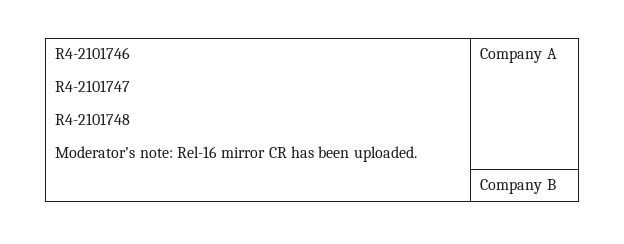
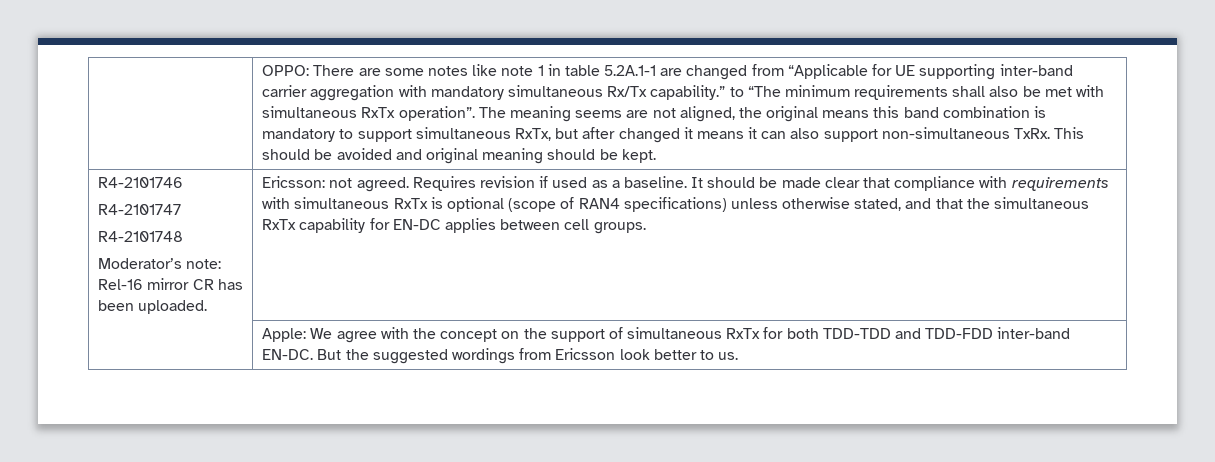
+ OPPO: There are some notes like note 1 in table 5.2A.1-1 are changed from “Applicable for UE supporting inter-band carrier aggregation with mandatory simultaneous Rx/Tx capability.” to “The minimum requirements shall also be met with simultaneous RxTx operation”. The meaning seems are not aligned, the original means this band combination is mandatory to support simultaneous RxTx, but after changed it means it can also support non-simultaneous TxRx. This should be avoided and original meaning should be kept.
- Company A
- | Company B
+ Ericsson: not agreed. Requires revision if used as a baseline. It should be made clear that compliance with requirements with simultaneous RxTx is optional (scope of RAN4 specifications) unless otherwise stated, and that the simultaneous RxTx capability for EN-DC applies between cell groups.
+ | Apple: We agree with the concept on the support of simultaneous RxTx for both TDD-TDD and TDD-FDD inter-band EN-DC. But the suggested wordings from Ericsson look better to us.

